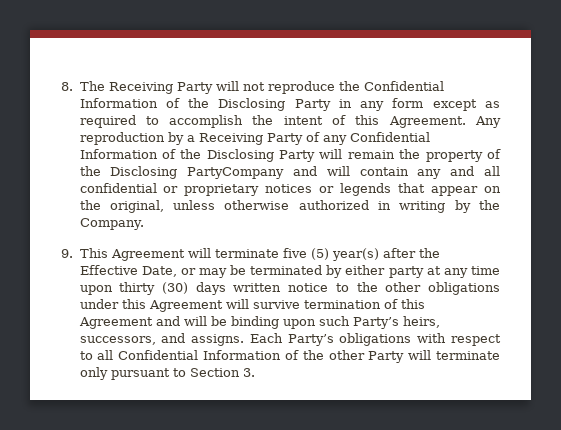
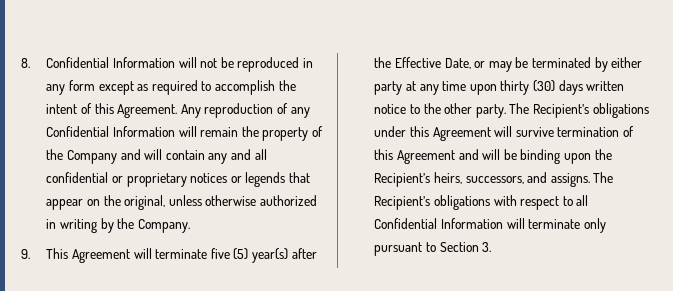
- 8. The Receiving Party will not reproduce the Confidential Information of the Disclosing Party in any form except as required to accomplish the intent of this Agreement.
+ 8. Confidential Information will not be reproduced in any form except as required to accomplish the intent of this Agreement.
- Any reproduction by a Receiving Party of any Confidential Information of the Disclosing Party will remain the property of the Disclosing PartyCompany and will contain any and all confidential or proprietary notices or legends that appear on the original, unless otherwise authorized in writing by the Company.
+ Any reproduction of any Confidential Information will remain the property of the Company and will contain any and all confidential or proprietary notices or legends that appear on the original, unless otherwise authorized in writing by the Company.
- 9. This Agreement will terminate five (5) year(s) after the Effective Date, or may be terminated by either party at any time upon thirty (30) days written notice to the other obligations under this Agreement will survive termination of this Agreement and will be binding upon such Party’s heirs, successors, and assigns.
+ 9. This Agreement will terminate five (5) year(s) after the Effective Date, or may be terminated by either party at any time upon thirty (30) days written notice to the other party. The Recipient’s obligations under this Agreement will survive termination of this Agreement and will be binding upon the Recipient’s heirs, successors, and assigns.
- Each Party’s obligations with respect to all Confidential Information of the other Party will terminate only pursuant to Section 3.
+ The Recipient’s obligations with respect to all Confidential Information will terminate only pursuant to Section 3.

